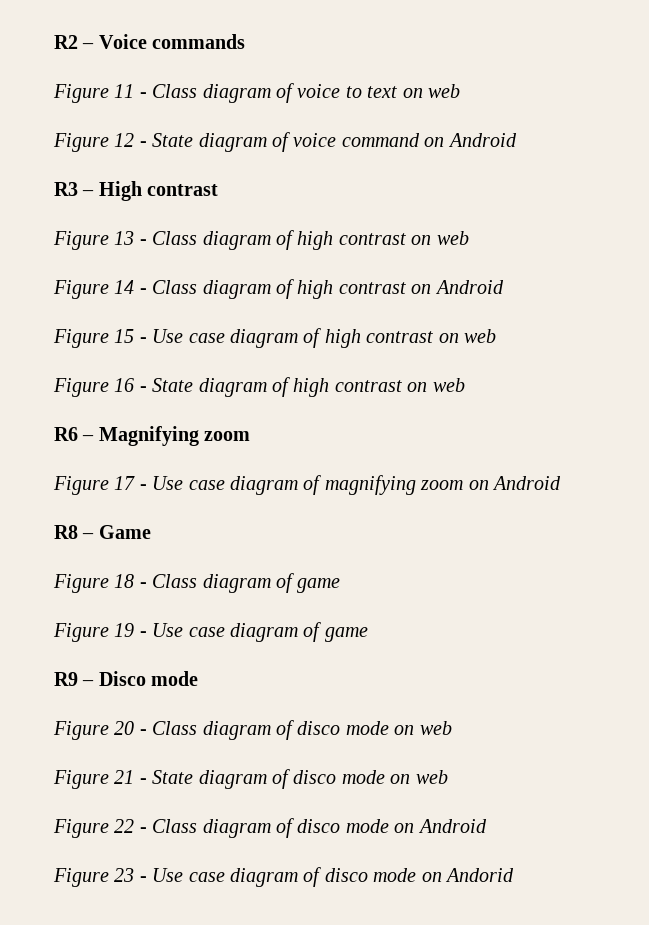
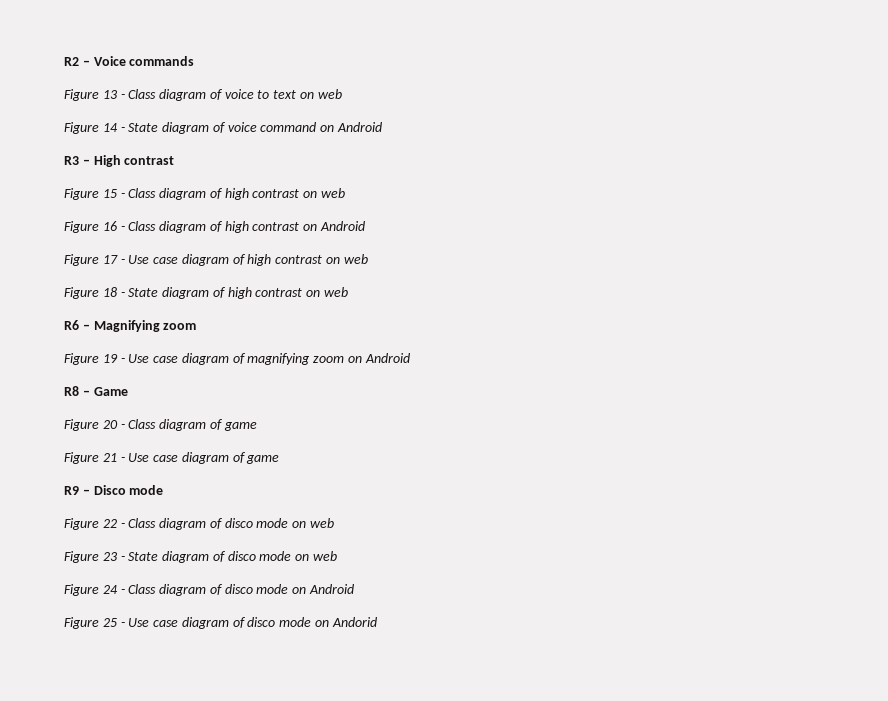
- Figure 11 - Class diagram of voice to text on web
+ Figure 13 - Class diagram of voice to text on web
- Figure 12 - State diagram of voice command on Android
+ Figure 14 - State diagram of voice command on Android
- Figure 13 - Class diagram of high contrast on web
+ Figure 15 - Class diagram of high contrast on web
- Figure 14 - Class diagram of high contrast on Android
+ Figure 16 - Class diagram of high contrast on Android
- Figure 15 - Use case diagram of high contrast on web
+ Figure 17 - Use case diagram of high contrast on web
- Figure 16 - State diagram of high contrast on web
+ Figure 18 - State diagram of high contrast on web
- Figure 17 - Use case diagram of magnifying zoom on Android
+ Figure 19 - Use case diagram of magnifying zoom on Android
- Figure 18 - Class diagram of game
+ Figure 20 - Class diagram of game
- Figure 19 - Use case diagram of game
+ Figure 21 - Use case diagram of game
- Figure 20 - Class diagram of disco mode on web
+ Figure 22 - Class diagram of disco mode on web
- Figure 21 - State diagram of disco mode on web
+ Figure 23 - State diagram of disco mode on web
- Figure 22 - Class diagram of disco mode on Android
+ Figure 24 - Class diagram of disco mode on Android
- Figure 23 - Use case diagram of disco mode on Andorid
+ Figure 25 - Use case diagram of disco mode on Andorid

